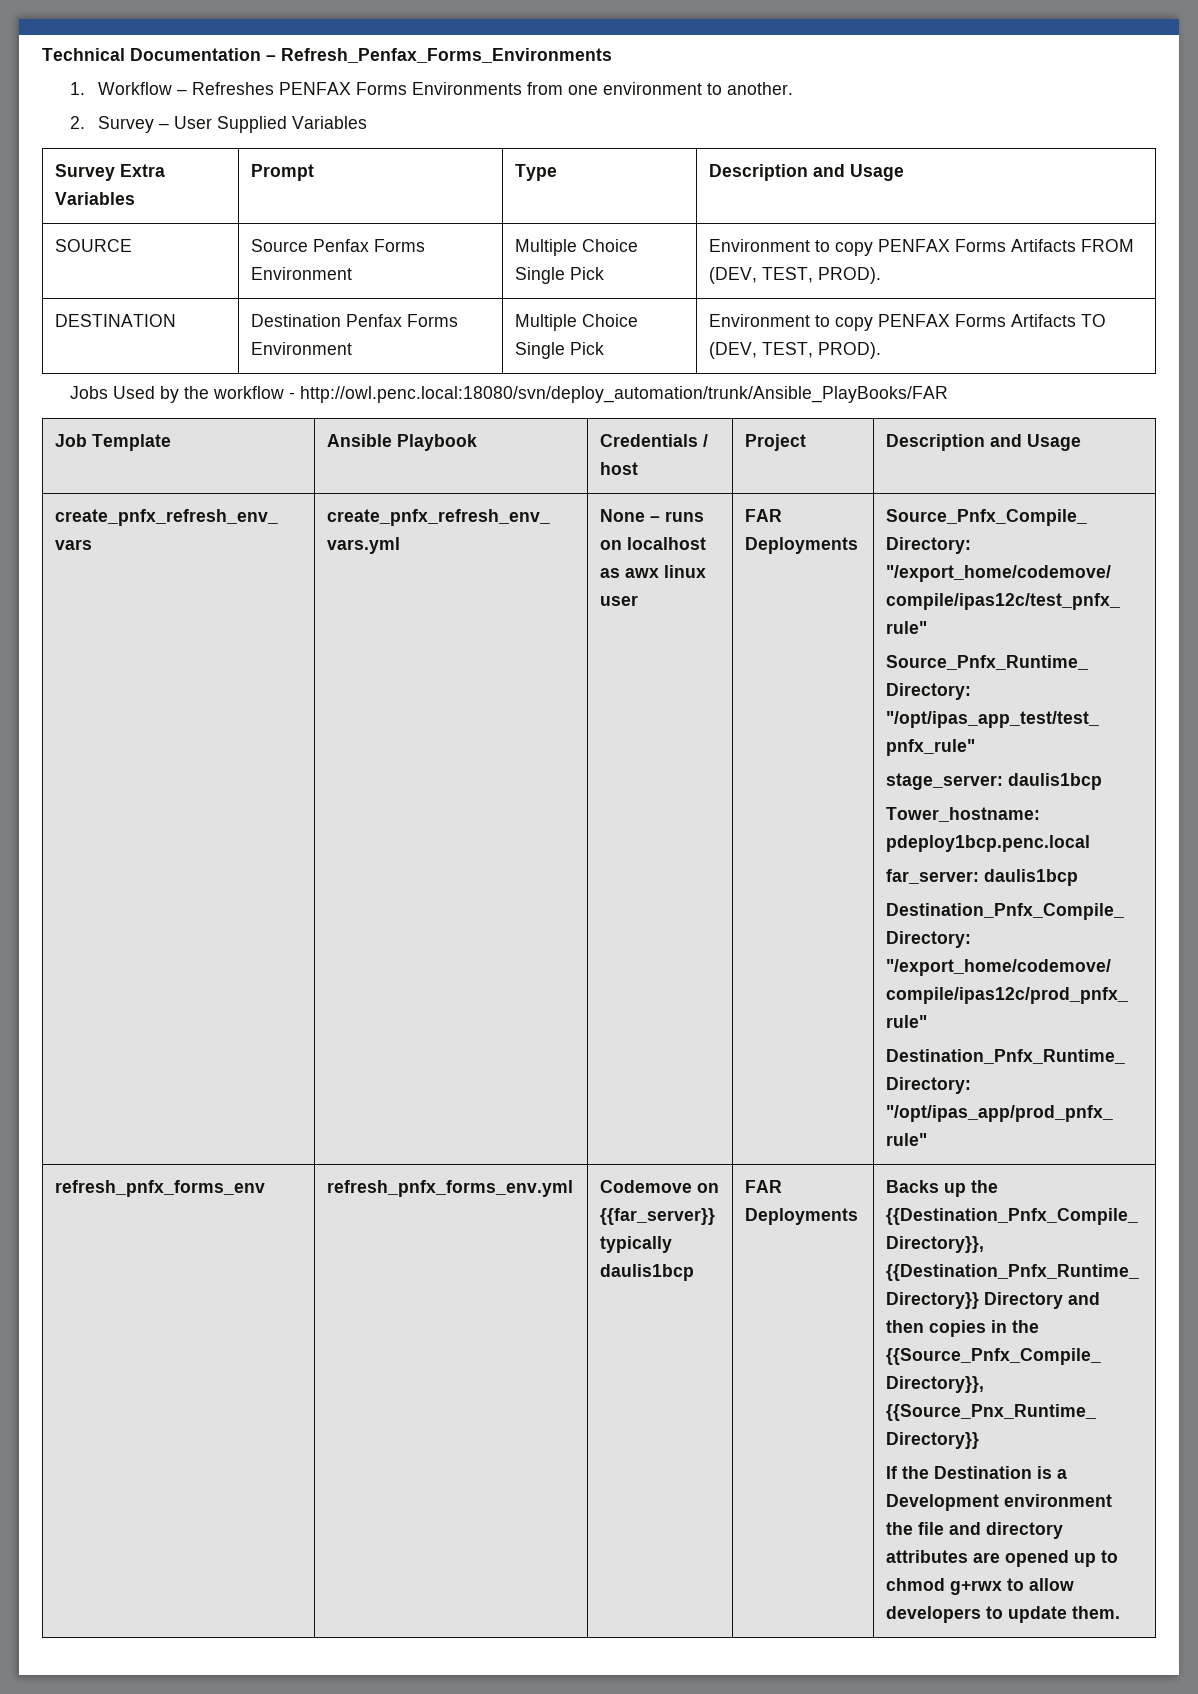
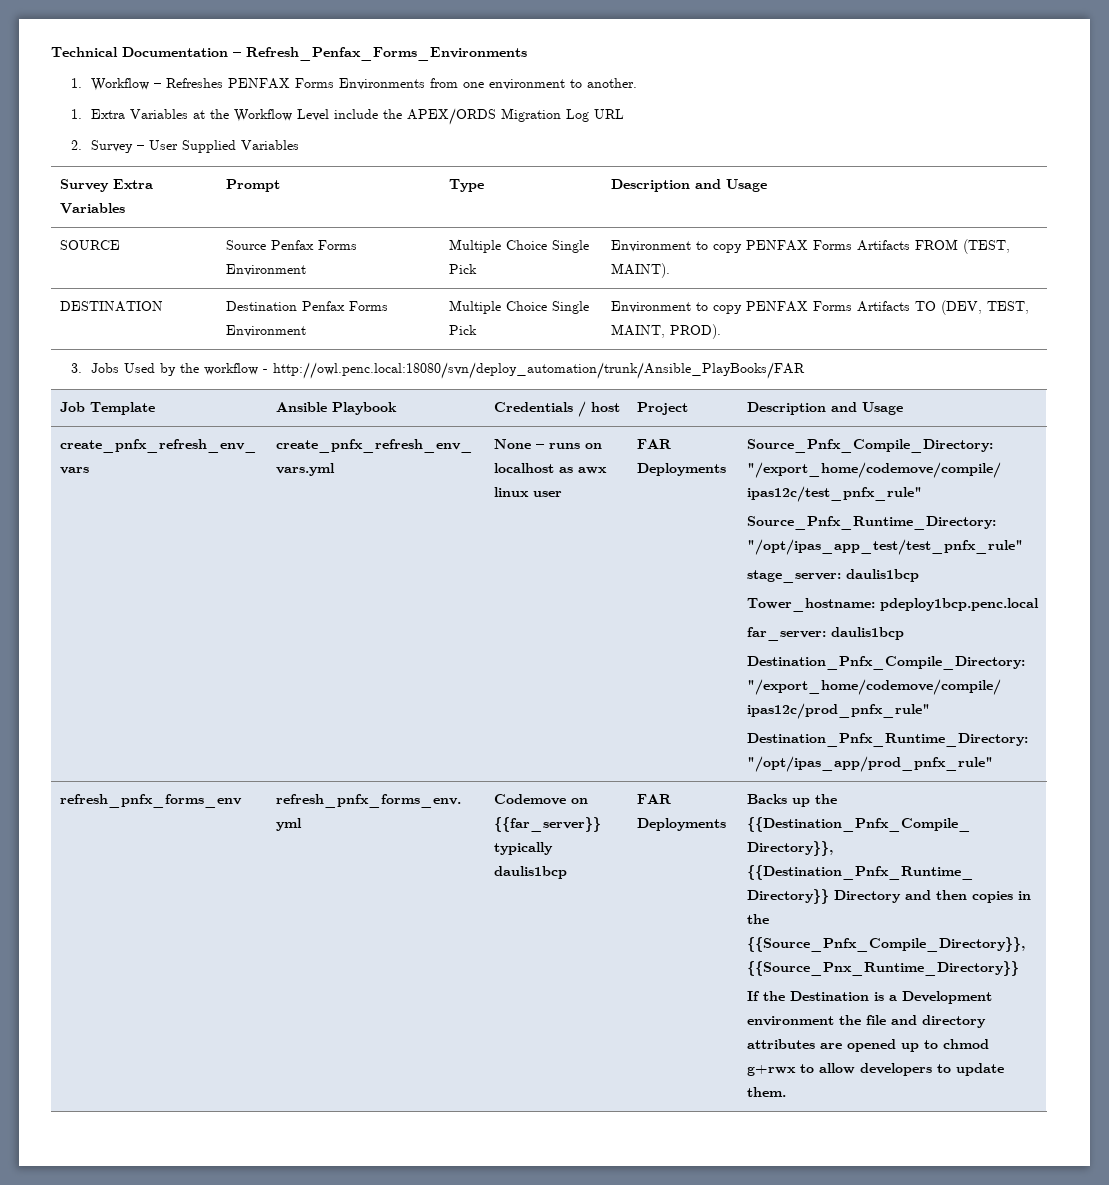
+ 1. Extra Variables at the Workflow Level include the APEX/ORDS Migration Log URL
- SOURCE | Source Penfax Forms Environment | Multiple Choice Single Pick | Environment to copy PENFAX Forms Artifacts FROM (DEV, TEST, PROD).
+ SOURCE | Source Penfax Forms Environment | Multiple Choice Single Pick | Environment to copy PENFAX Forms Artifacts FROM (TEST, MAINT).
- DESTINATION | Destination Penfax Forms Environment | Multiple Choice Single Pick | Environment to copy PENFAX Forms Artifacts TO (DEV, TEST, PROD).
- Jobs Used by the workflow - http://owl.penc.local:18080/svn/deploy_automation/trunk/Ansible_PlayBooks/FAR
+ DESTINATION | Destination Penfax Forms Environment | Multiple Choice Single Pick | Environment to copy PENFAX Forms Artifacts TO (DEV, TEST, MAINT, PROD).
+ 3. Jobs Used by the workflow - http://owl.penc.local:18080/svn/deploy_automation/trunk/Ansible_PlayBooks/FAR

